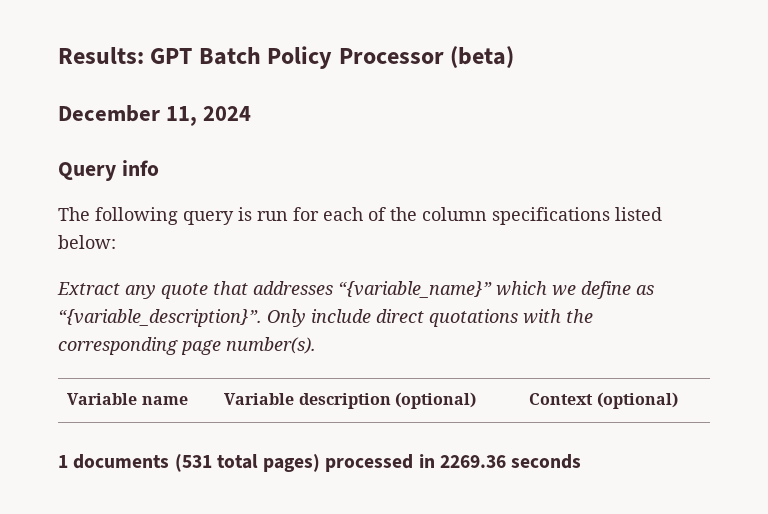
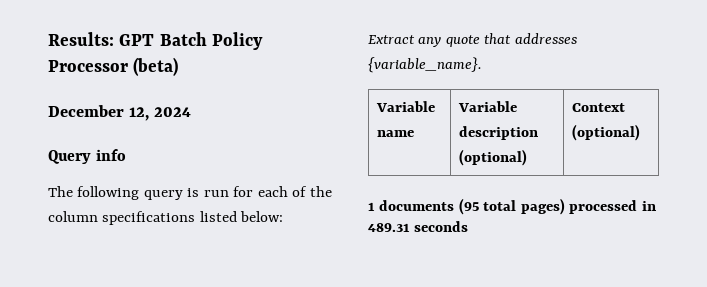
- December 11, 2024
+ December 12, 2024
- Extract any quote that addresses “{variable_name}” which we define as “{variable_description}”. Only include direct quotations with the corresponding page number(s).
+ Extract any quote that addresses {variable_name}.
- 1 documents (531 total pages) processed in 2269.36 seconds
+ 1 documents (95 total pages) processed in 489.31 seconds

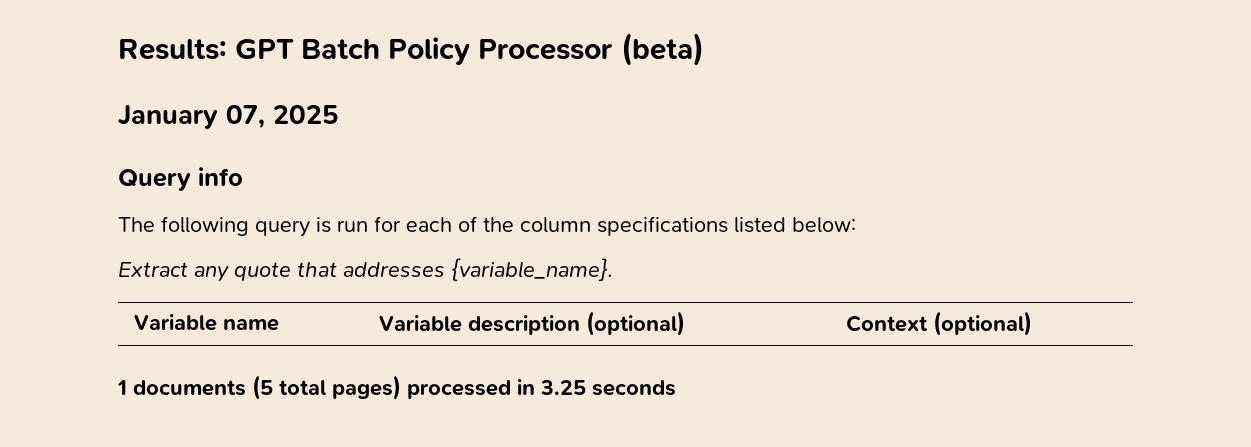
- December 12, 2024
+ January 07, 2025
- 1 documents (95 total pages) processed in 489.31 seconds
+ 1 documents (5 total pages) processed in 3.25 seconds

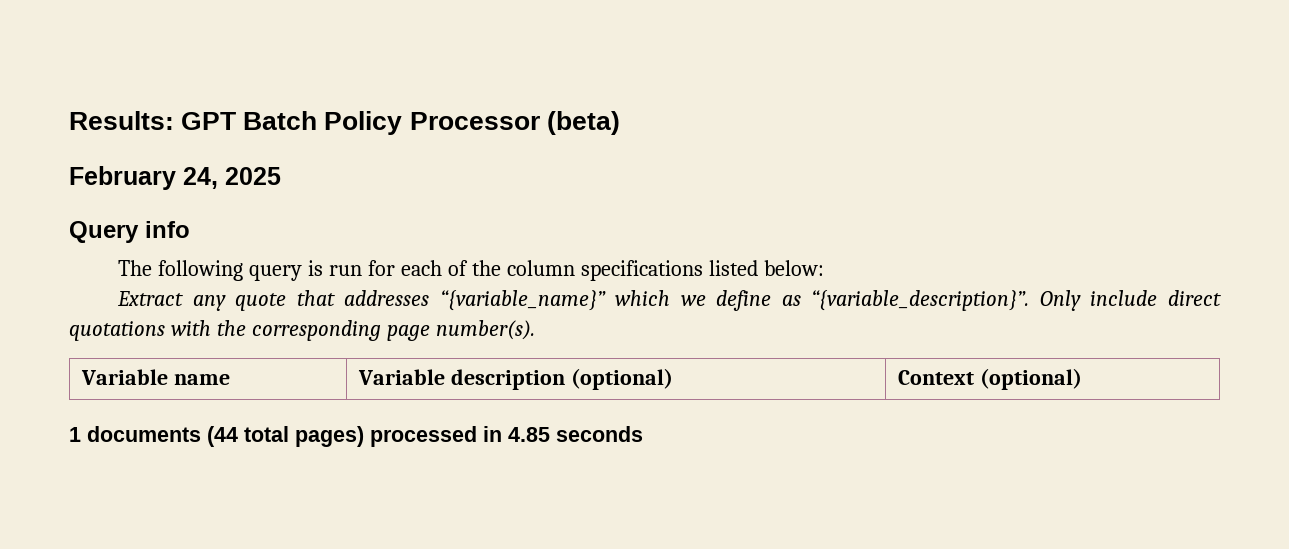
- January 07, 2025
+ February 24, 2025
- Extract any quote that addresses {variable_name}.
+ Extract any quote that addresses “{variable_name}” which we define as “{variable_description}”. Only include direct quotations with the corresponding page number(s).
- 1 documents (5 total pages) processed in 3.25 seconds
+ 1 documents (44 total pages) processed in 4.85 seconds

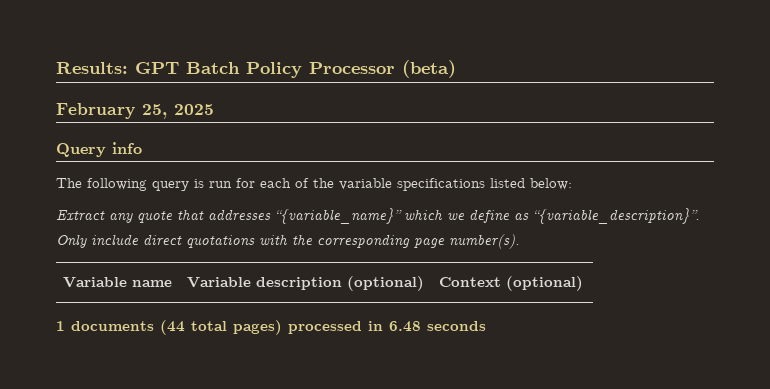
- February 24, 2025
+ February 25, 2025
- The following query is run for each of the column specifications listed below:
+ The following query is run for each of the variable specifications listed below:
- 1 documents (44 total pages) processed in 4.85 seconds
+ 1 documents (44 total pages) processed in 6.48 seconds

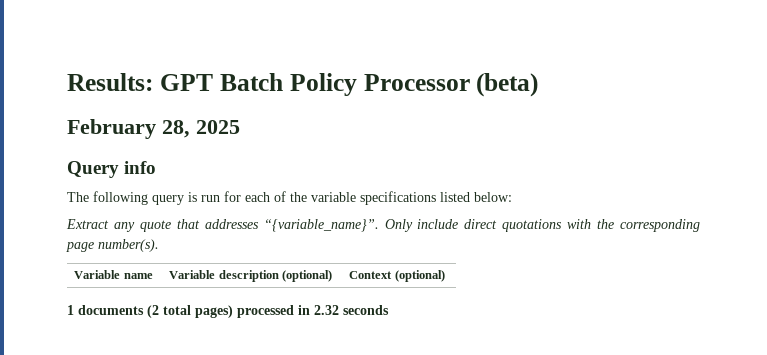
- February 25, 2025
+ February 28, 2025
- Extract any quote that addresses “{variable_name}” which we define as “{variable_description}”.
+ Extract any quote that addresses “{variable_name}”.
- 1 documents (44 total pages) processed in 6.48 seconds
+ 1 documents (2 total pages) processed in 2.32 seconds

